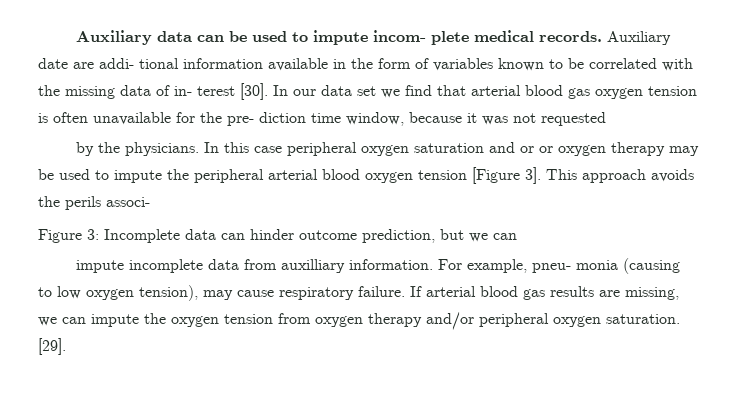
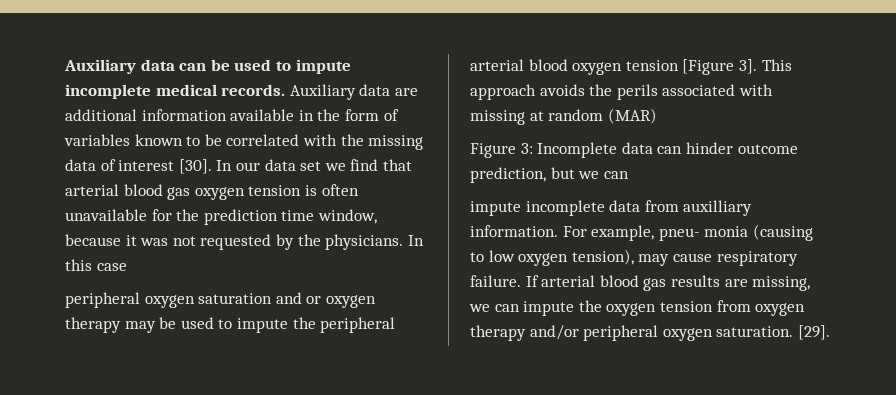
- Auxiliary data can be used to impute incom- plete medical records.
+ Auxiliary data can be used to impute incomplete medical records.
- Auxiliary date are addi- tional information available in the form of variables known to be correlated with the missing data of in- terest [30].
+ Auxiliary data are additional information available in the form of variables known to be correlated with the missing data of interest [30].
- In our data set we find that arterial blood gas oxygen tension is often unavailable for the pre- diction time window, because it was not requested
- by the physicians.
+ In our data set we find that arterial blood gas oxygen tension is often unavailable for the prediction time window, because it was not requested by the physicians.
- In this case peripheral oxygen saturation and or or oxygen therapy may be used to impute the peripheral arterial blood oxygen tension [Figure 3].
+ In this case
+ peripheral oxygen saturation and or oxygen therapy may be used to impute the peripheral arterial blood oxygen tension [Figure 3].
- This approach avoids the perils associ-
+ This approach avoids the perils associated with missing at random (MAR)

